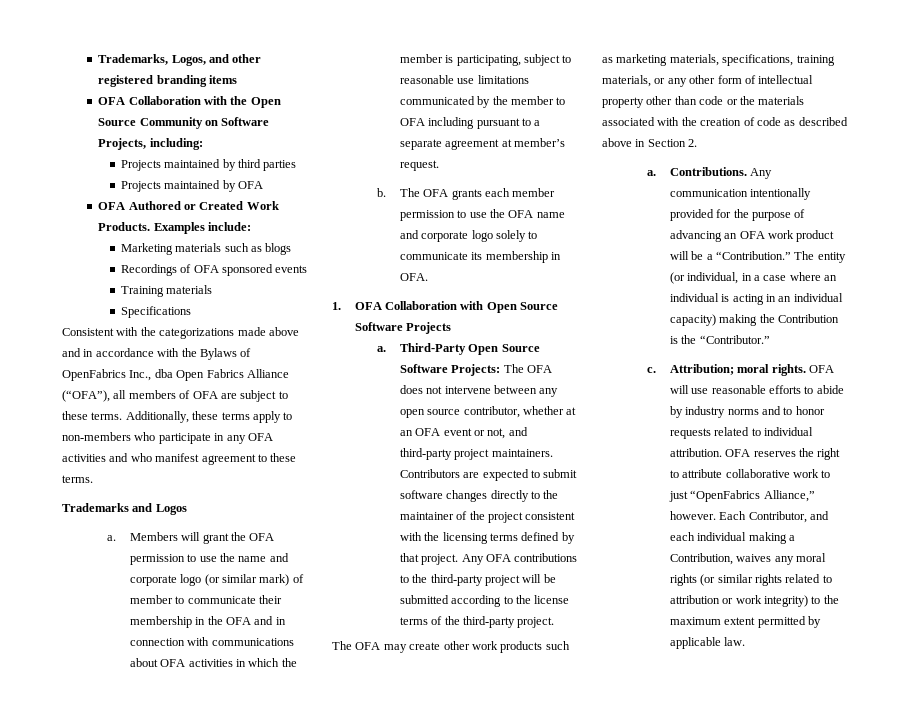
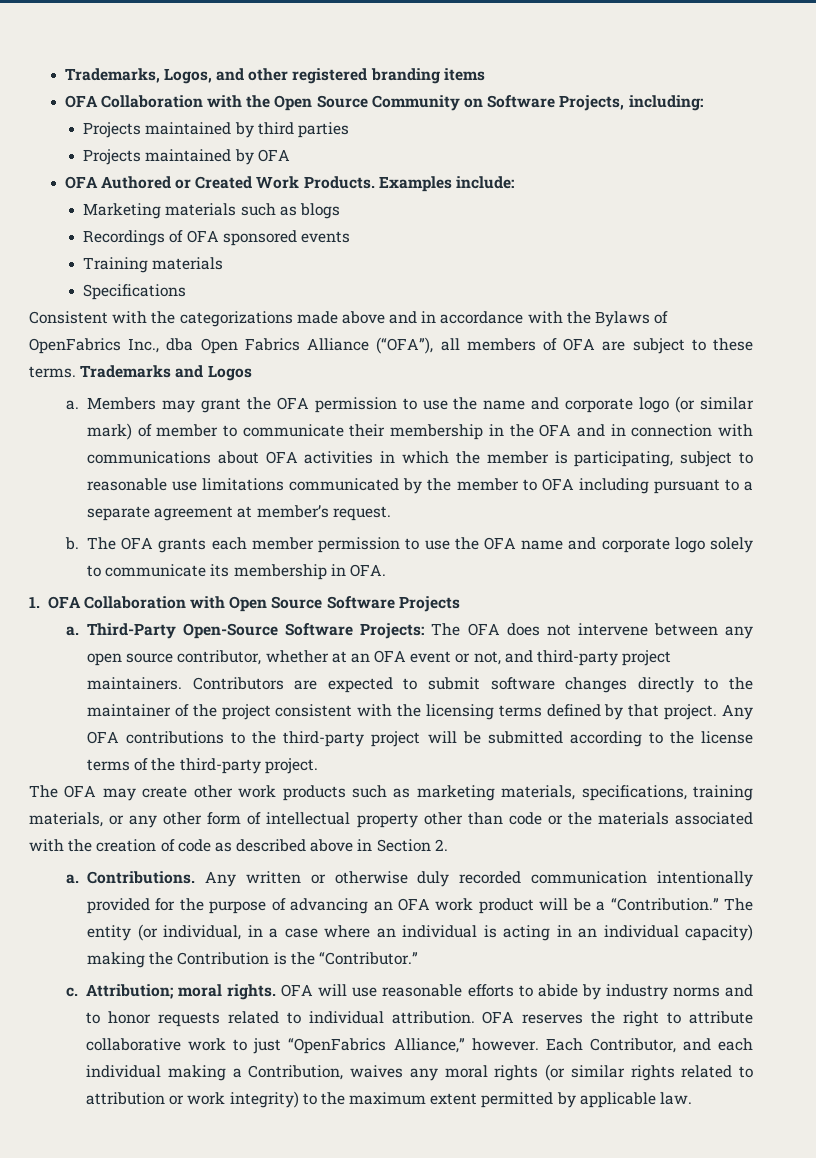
- Consistent with the categorizations made above and in accordance with the Bylaws of OpenFabrics Inc., dba Open Fabrics Alliance (“OFA”), all members of OFA are subject to these terms. Additionally, these terms apply to non-members who participate in any OFA activities and who manifest agreement to these terms.
- Trademarks and Logos
+ Consistent with the categorizations made above and in accordance with the Bylaws of OpenFabrics Inc., dba Open Fabrics Alliance (“OFA”), all members of OFA are subject to these terms. Trademarks and Logos
- Members will grant the OFA permission to use the name and corporate logo (or similar mark) of member to communicate their membership in the OFA and in connection with communications about OFA activities in which the member is participating, subject to reasonable use limitations communicated by the member to OFA including pursuant to a separate agreement at member’s request.
+ Members may grant the OFA permission to use the name and corporate logo (or similar mark) of member to communicate their membership in the OFA and in connection with communications about OFA activities in which the member is participating, subject to reasonable use limitations communicated by the member to OFA including pursuant to a separate agreement at member’s request.
- Third-Party Open Source Software Projects: The OFA does not intervene between any open source contributor, whether at an OFA event or not, and third-party project maintainers.
+ Third-Party Open-Source Software Projects: The OFA does not intervene between any open source contributor, whether at an OFA event or not, and third-party project maintainers.
- Any communication intentionally provided for the purpose of advancing an OFA work product will be a “Contribution.”
+ Any written or otherwise duly recorded communication intentionally provided for the purpose of advancing an OFA work product will be a “Contribution.”

